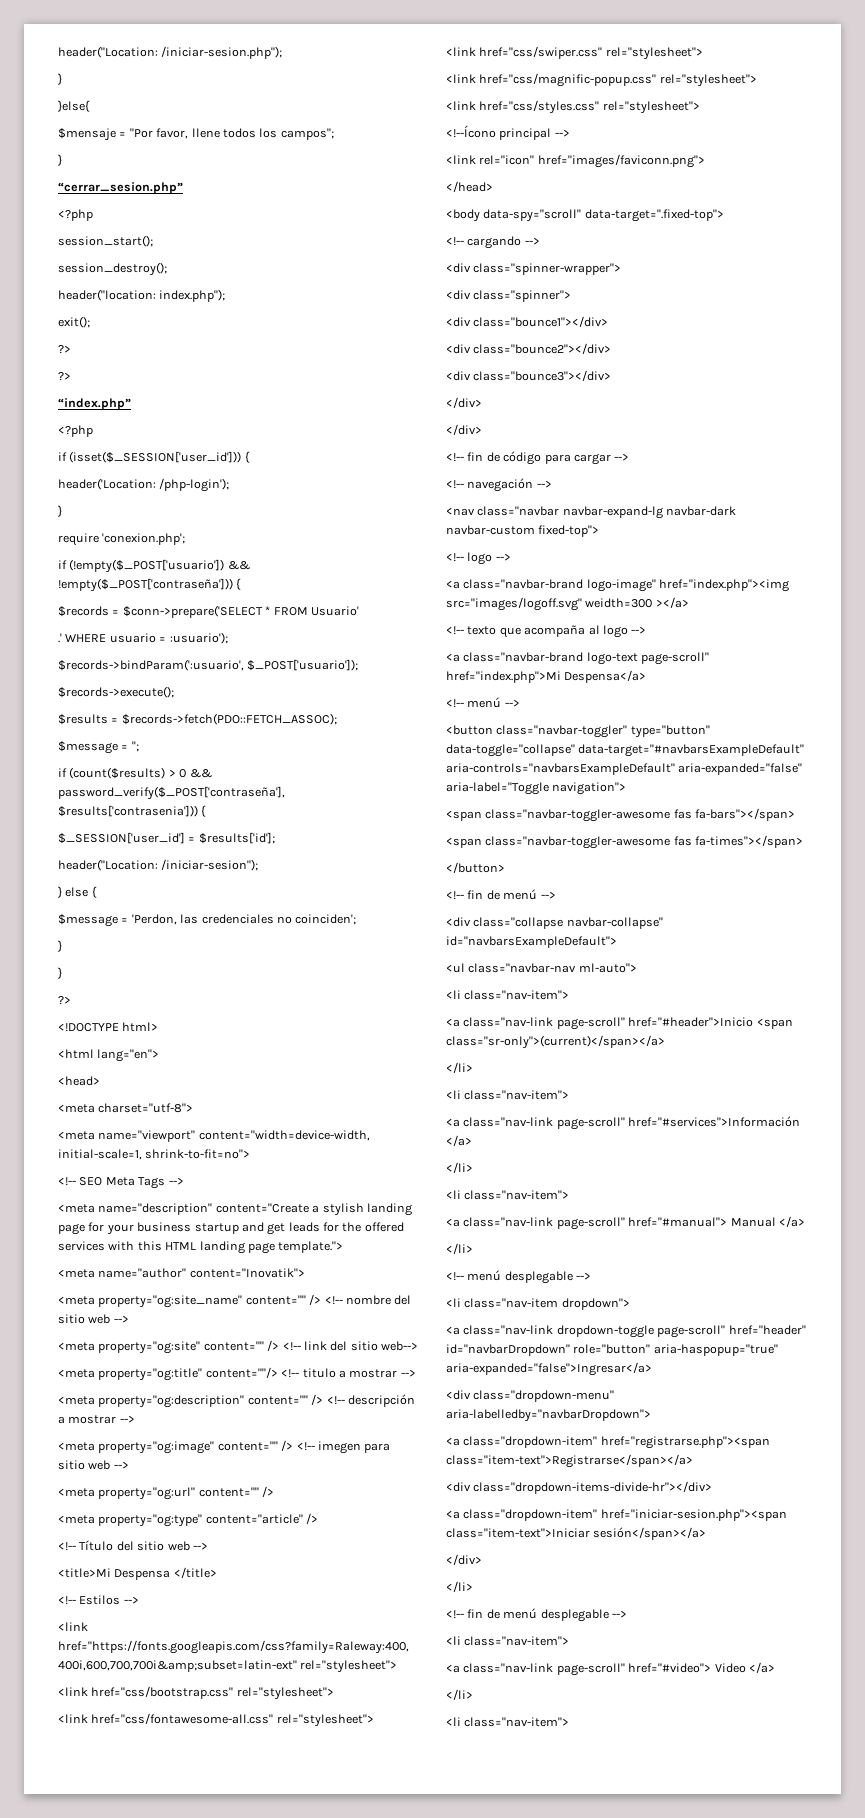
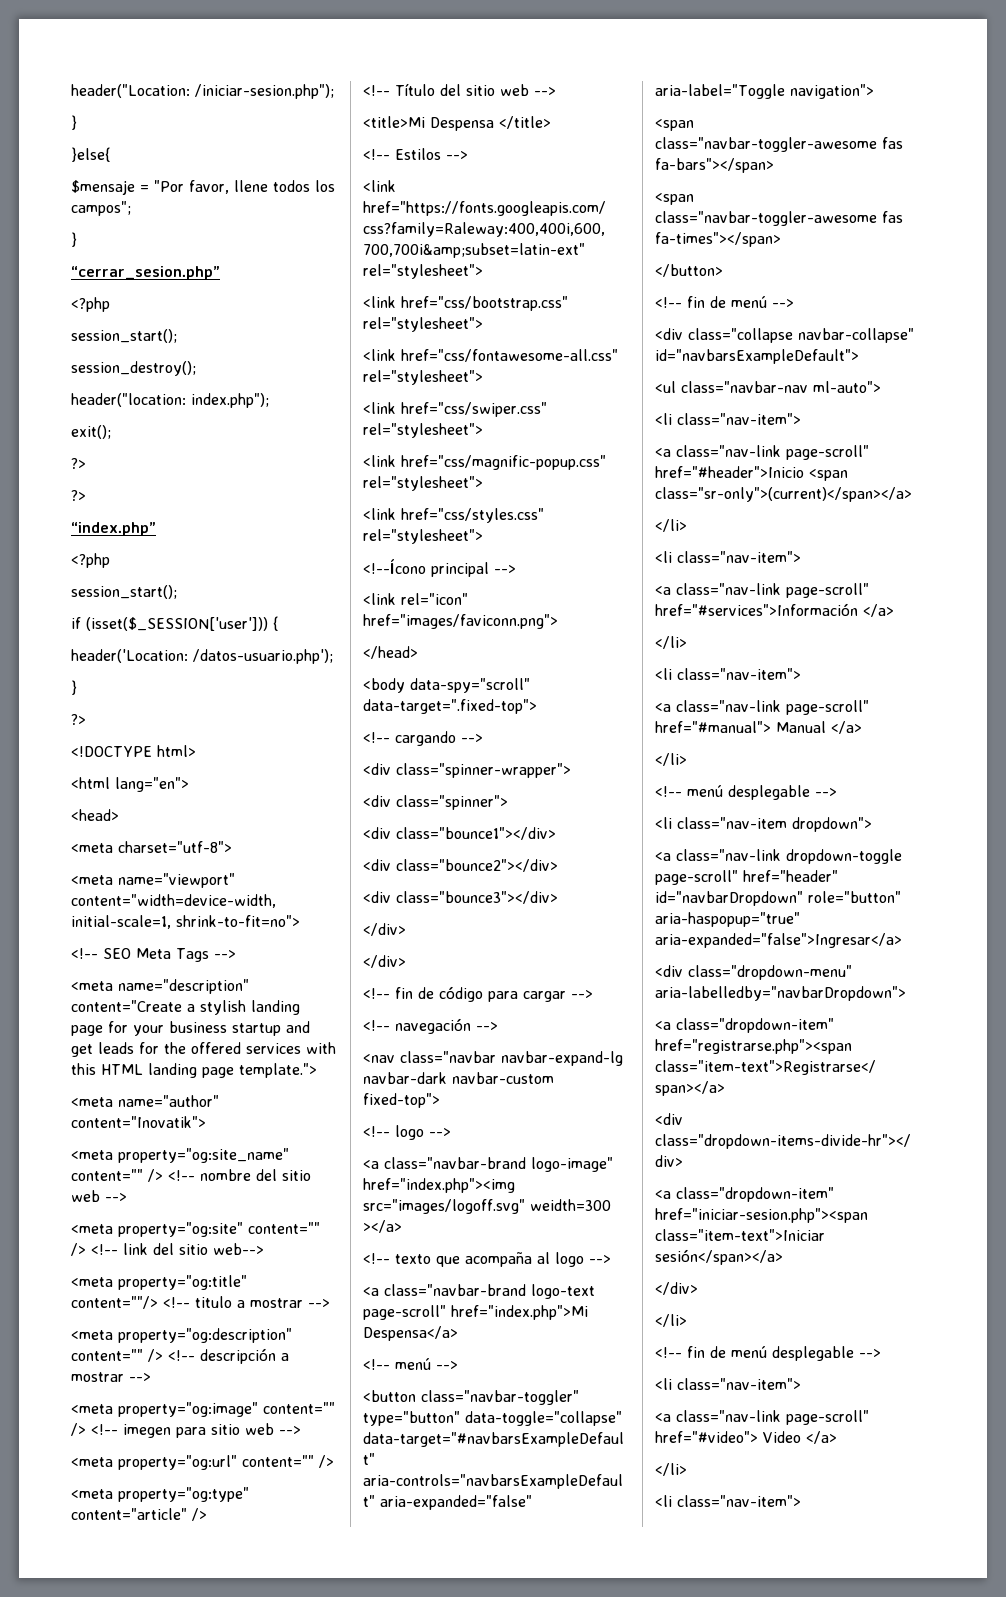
  “index.php”
  <?php
- if (isset($_SESSION['user_id'])) {
+ session_start();
+ if (isset($_SESSION['user'])) {
- header('Location: /php-login');
- }
- require 'conexion.php';
- if (!empty($_POST['usuario']) && !empty($_POST['contraseña'])) {
- $records = $conn->prepare('SELECT * FROM Usuario'
- .' WHERE usuario = :usuario');
- $records->bindParam(':usuario', $_POST['usuario']);
- $records->execute();
- $results = $records->fetch(PDO::FETCH_ASSOC);
- $message = '';
- if (count($results) > 0 && password_verify($_POST['contraseña'], $results['contrasenia'])) {
- $_SESSION['user_id'] = $results['id'];
- header("Location: /iniciar-sesion");
- } else {
- $message = 'Perdon, las credenciales no coinciden';
- }
+ header('Location: /datos-usuario.php');

